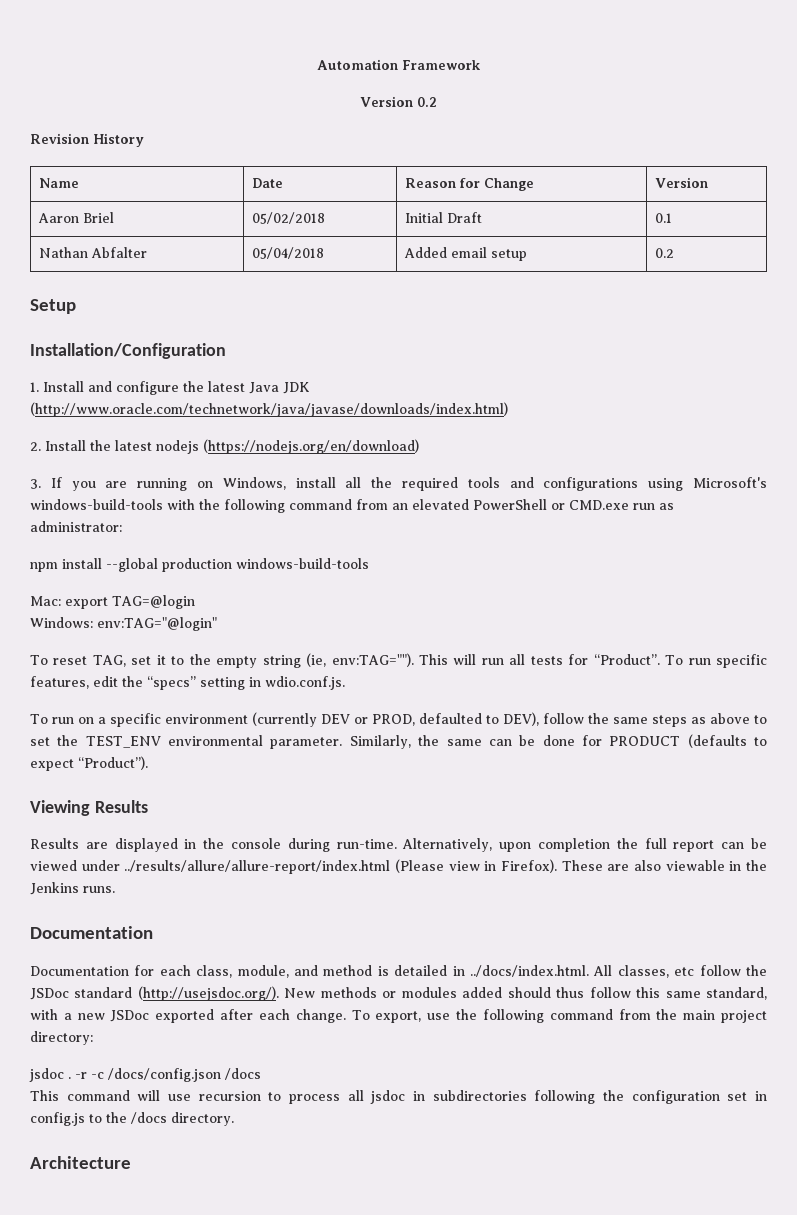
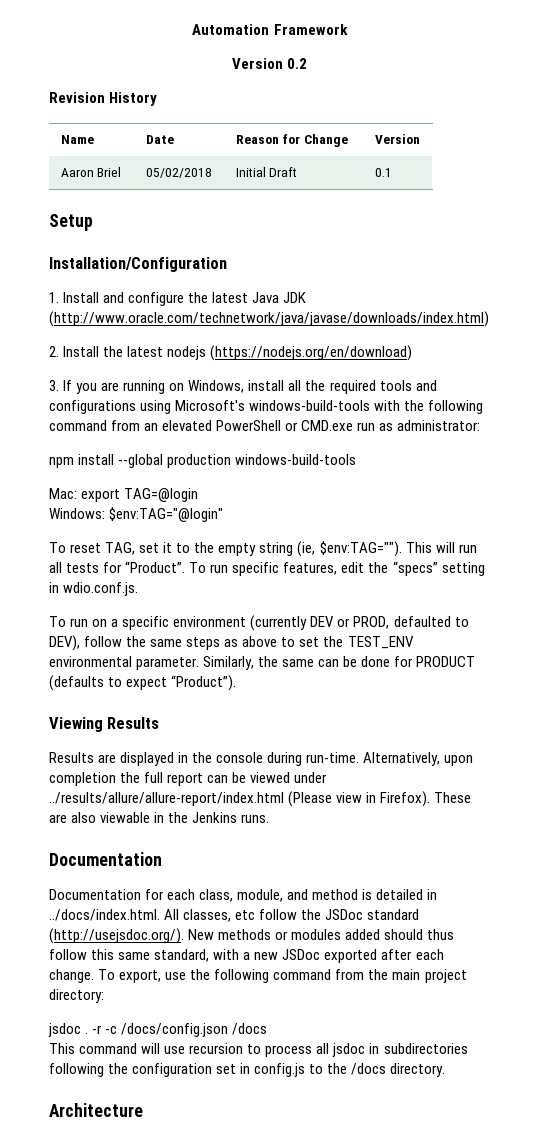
- Nathan Abfalter | 05/04/2018 | Added email setup | 0.2
- Windows: env:TAG="@login"
+ Windows: $env:TAG="@login"
- To reset TAG, set it to the empty string (ie, env:TAG="").
+ To reset TAG, set it to the empty string (ie, $env:TAG="").

